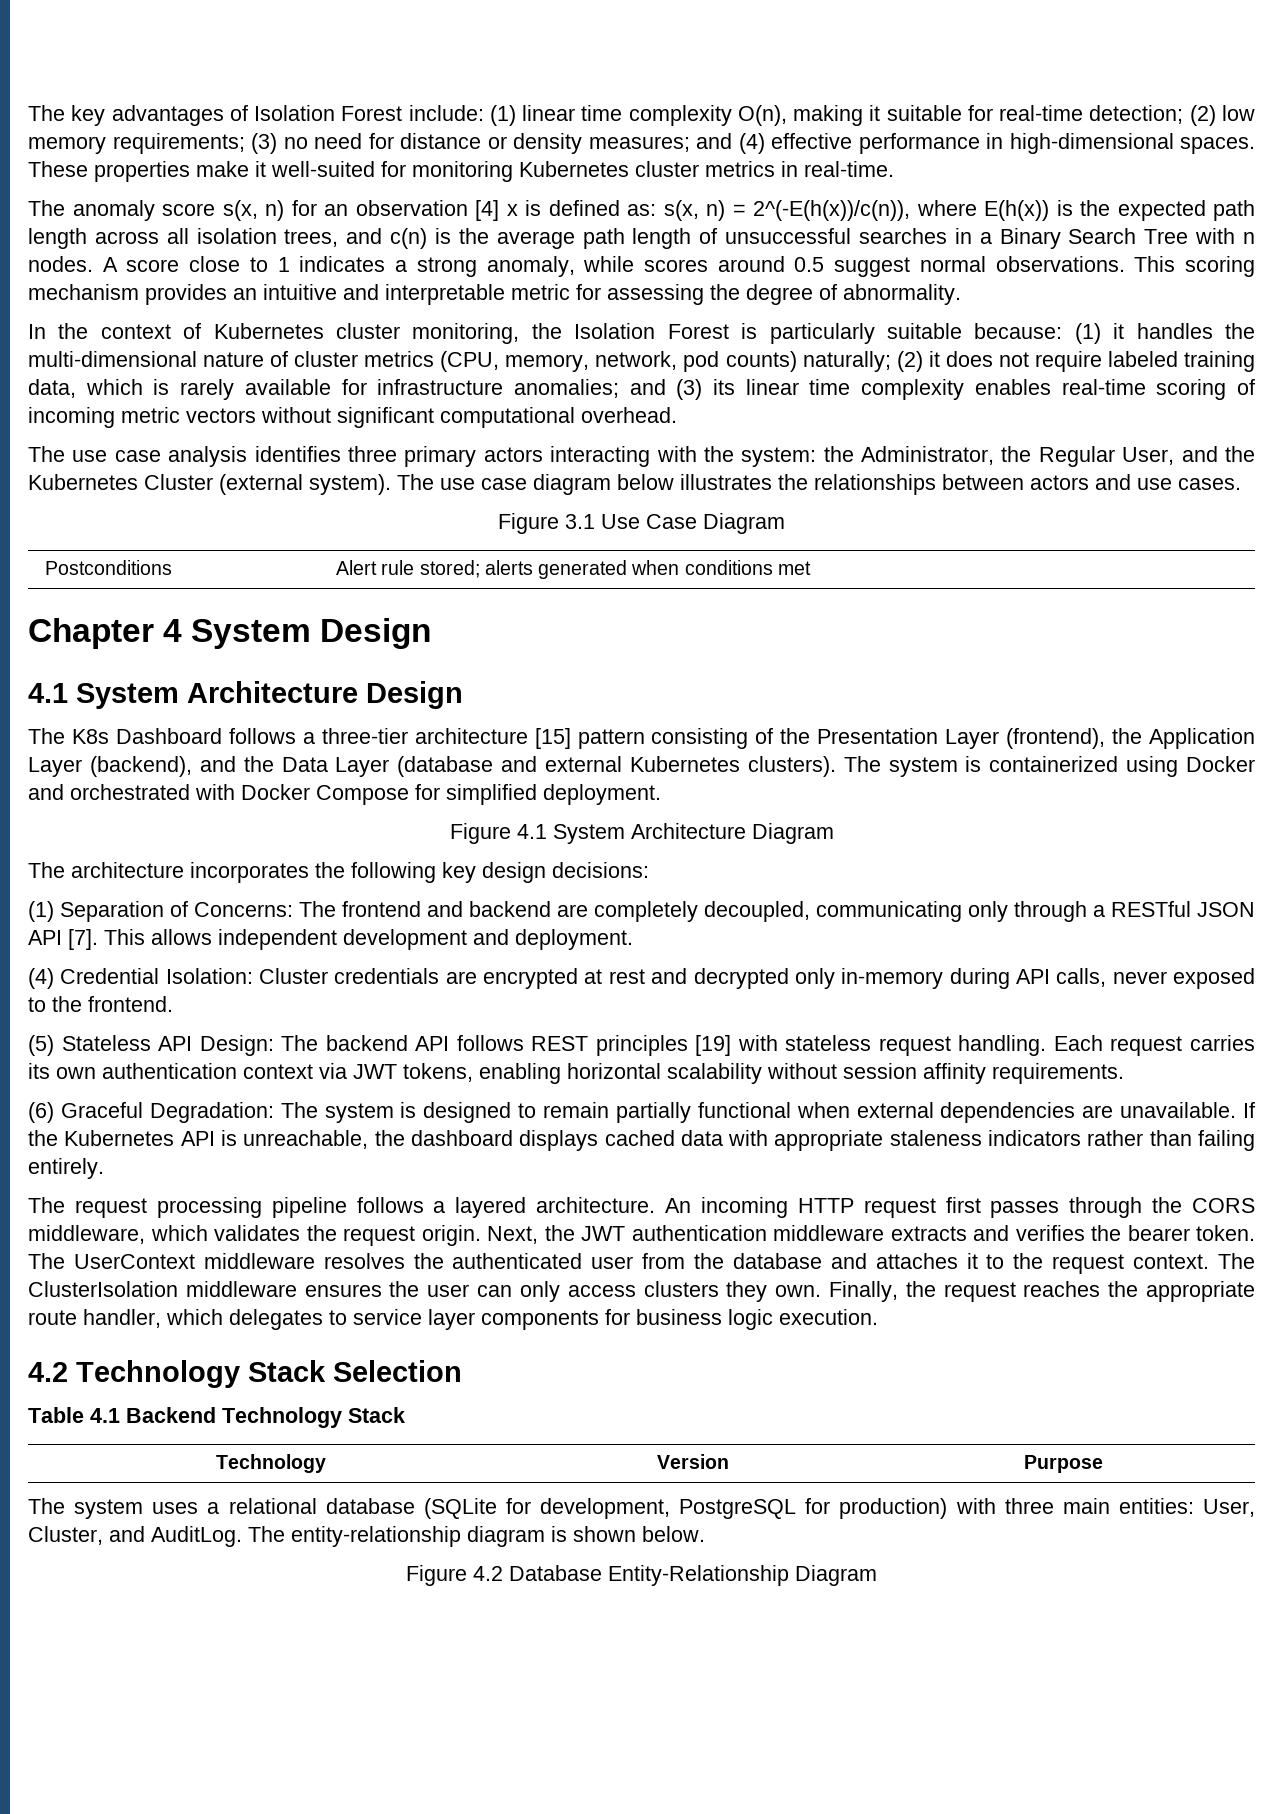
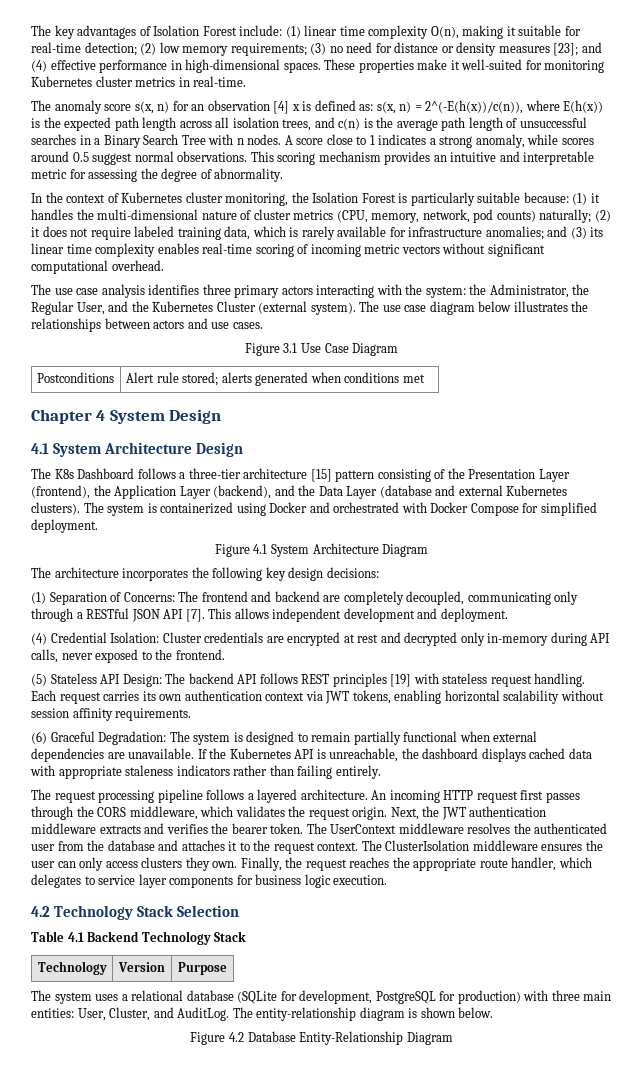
- The key advantages of Isolation Forest include: (1) linear time complexity O(n), making it suitable for real-time detection; (2) low memory requirements; (3) no need for distance or density measures; and (4) effective performance in high-dimensional spaces.
+ The key advantages of Isolation Forest include: (1) linear time complexity O(n), making it suitable for real-time detection; (2) low memory requirements; (3) no need for distance or density measures [23]; and (4) effective performance in high-dimensional spaces.

